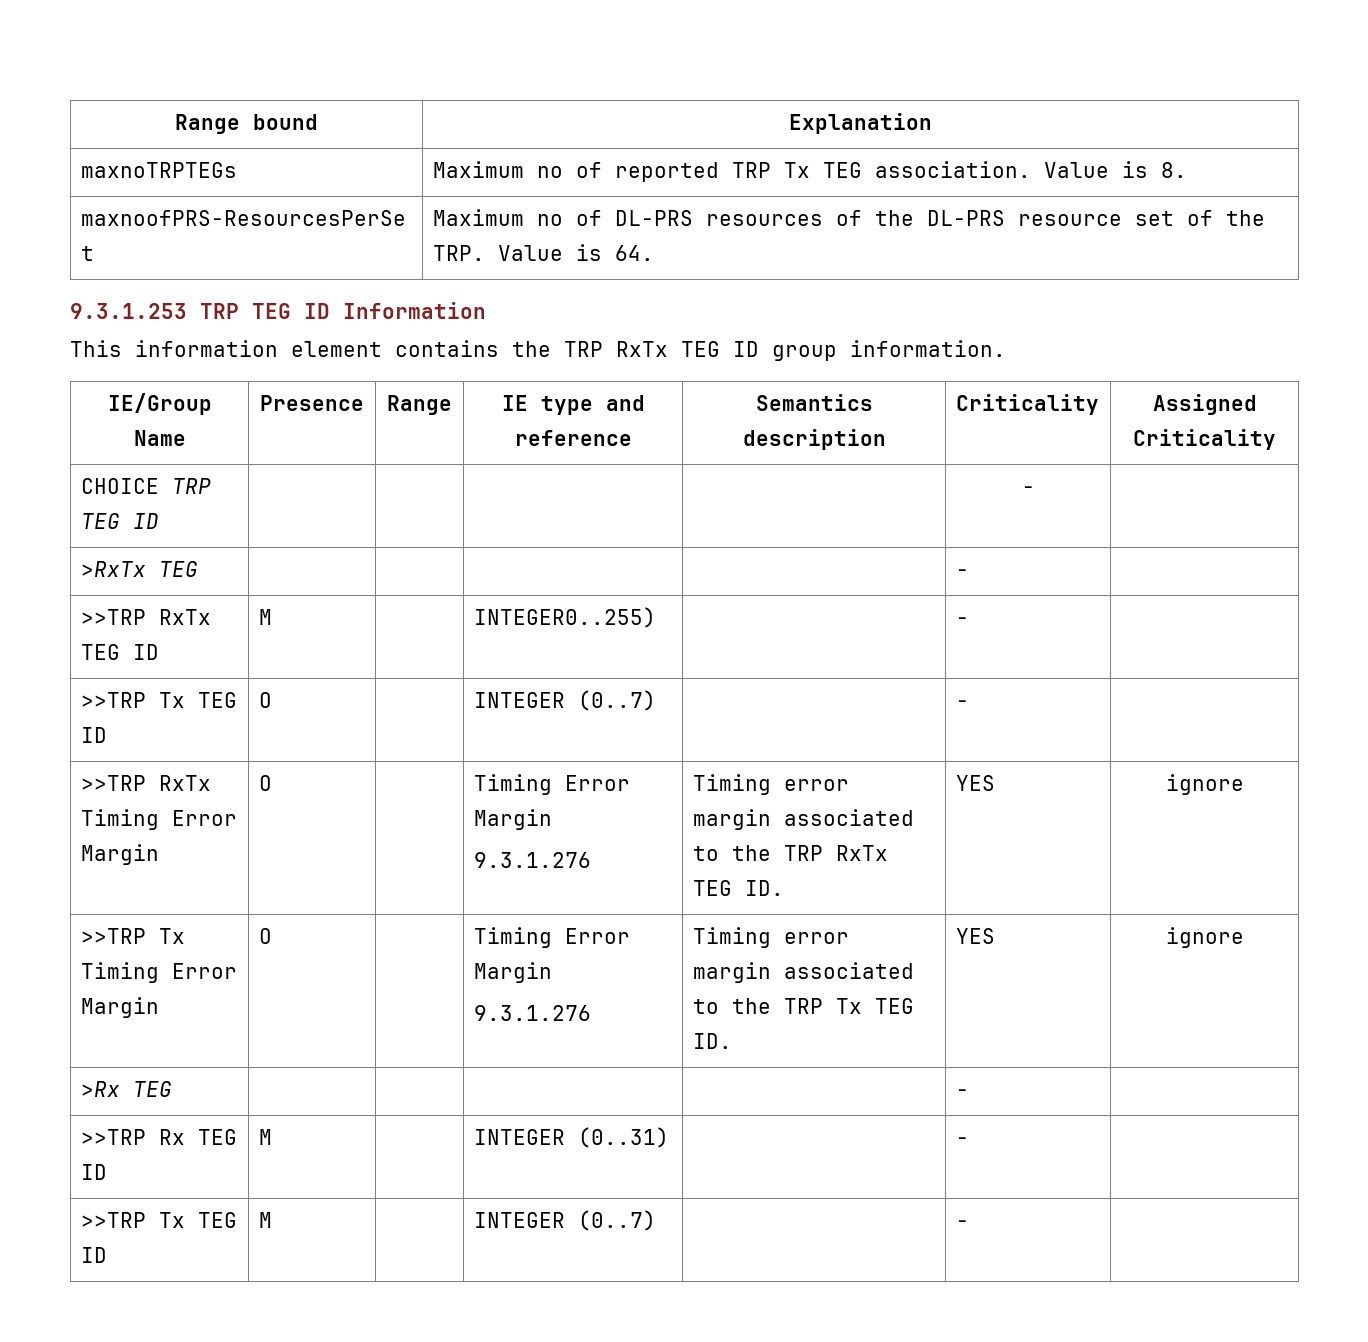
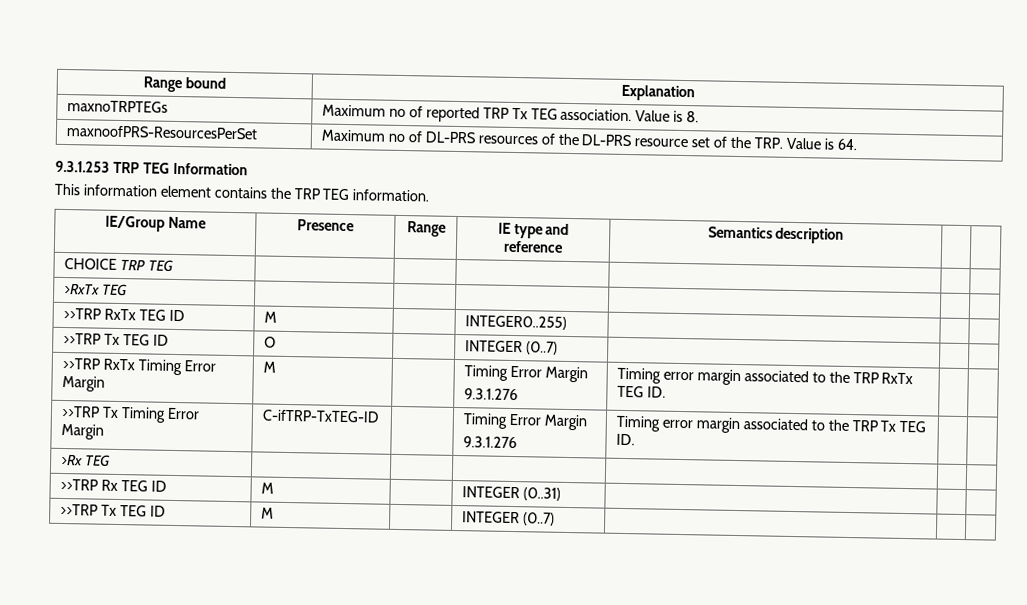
- 9.3.1.253 TRP TEG ID Information
+ 9.3.1.253 TRP TEG Information
- This information element contains the TRP RxTx TEG ID group information.
+ This information element contains the TRP TEG information.
- IE/Group Name | Presence | Range | IE type and reference | Semantics description | Criticality | Assigned Criticality
+ IE/Group Name | Presence | Range | IE type and reference | Semantics description | |
- CHOICE TRP TEG ID | | | | | - |
+ CHOICE TRP TEG | | | | | |
- >RxTx TEG | | | | | - |
+ >RxTx TEG | | | | | |
- >>TRP RxTx TEG ID | M | | INTEGER0..255) | | - |
+ >>TRP RxTx TEG ID | M | | INTEGER0..255) | | |
- >>TRP Tx TEG ID | O | | INTEGER (0..7) | | - |
+ >>TRP Tx TEG ID | O | | INTEGER (0..7) | | |
- >>TRP RxTx Timing Error Margin | O | | Timing Error Margin
- 9.3.1.276 | Timing error margin associated to the TRP RxTx TEG ID. | YES | ignore
+ >>TRP RxTx Timing Error Margin | M | | Timing Error Margin
+ 9.3.1.276 | Timing error margin associated to the TRP RxTx TEG ID. | |
- >>TRP Tx Timing Error Margin | O | | Timing Error Margin
- 9.3.1.276 | Timing error margin associated to the TRP Tx TEG ID. | YES | ignore
+ >>TRP Tx Timing Error Margin | C-ifTRP-TxTEG-ID | | Timing Error Margin
+ 9.3.1.276 | Timing error margin associated to the TRP Tx TEG ID. | |
- >Rx TEG | | | | | - |
+ >Rx TEG | | | | | |
- >>TRP Rx TEG ID | M | | INTEGER (0..31) | | - |
+ >>TRP Rx TEG ID | M | | INTEGER (0..31) | | |
- >>TRP Tx TEG ID | M | | INTEGER (0..7) | | - |
+ >>TRP Tx TEG ID | M | | INTEGER (0..7) | | |

